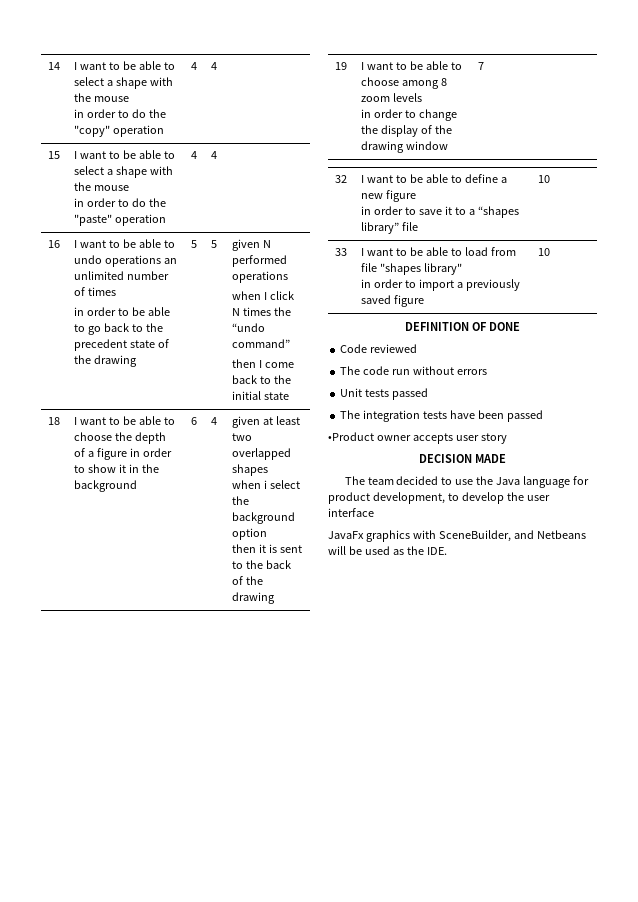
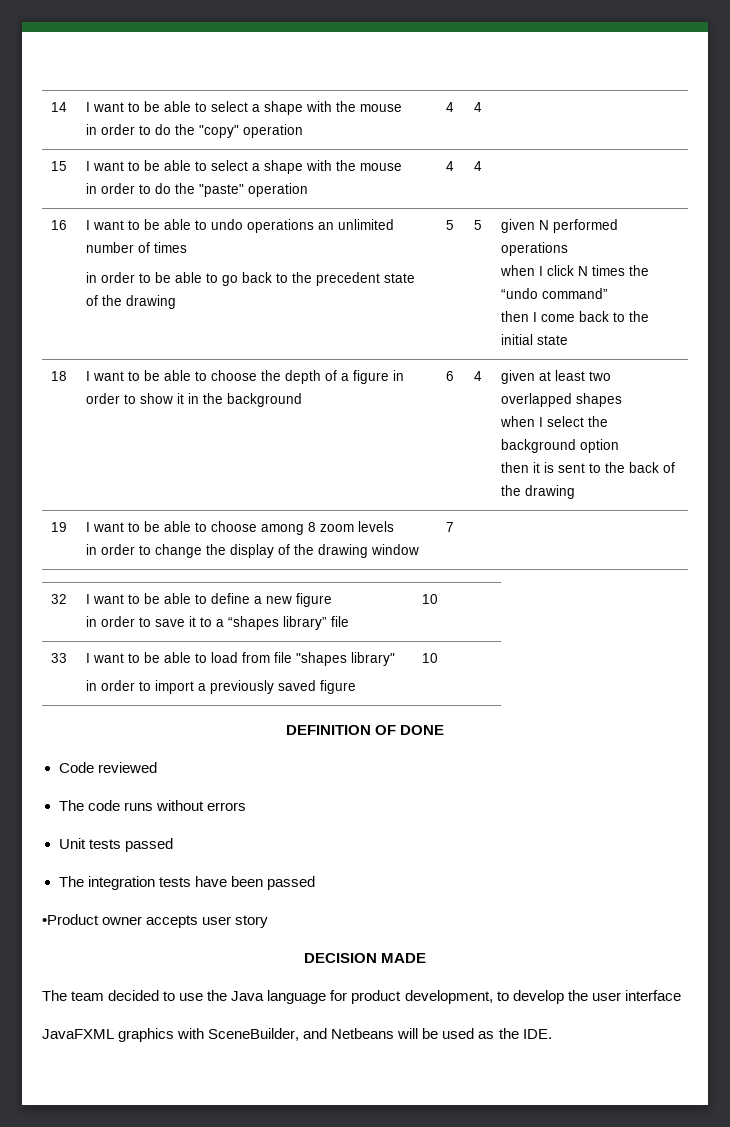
- when i select the background option
+ when I select the background option
- The code run without errors
+ The code runs without errors
- JavaFx graphics with SceneBuilder, and Netbeans will be used as the IDE.
+ JavaFXML graphics with SceneBuilder, and Netbeans will be used as the IDE.

